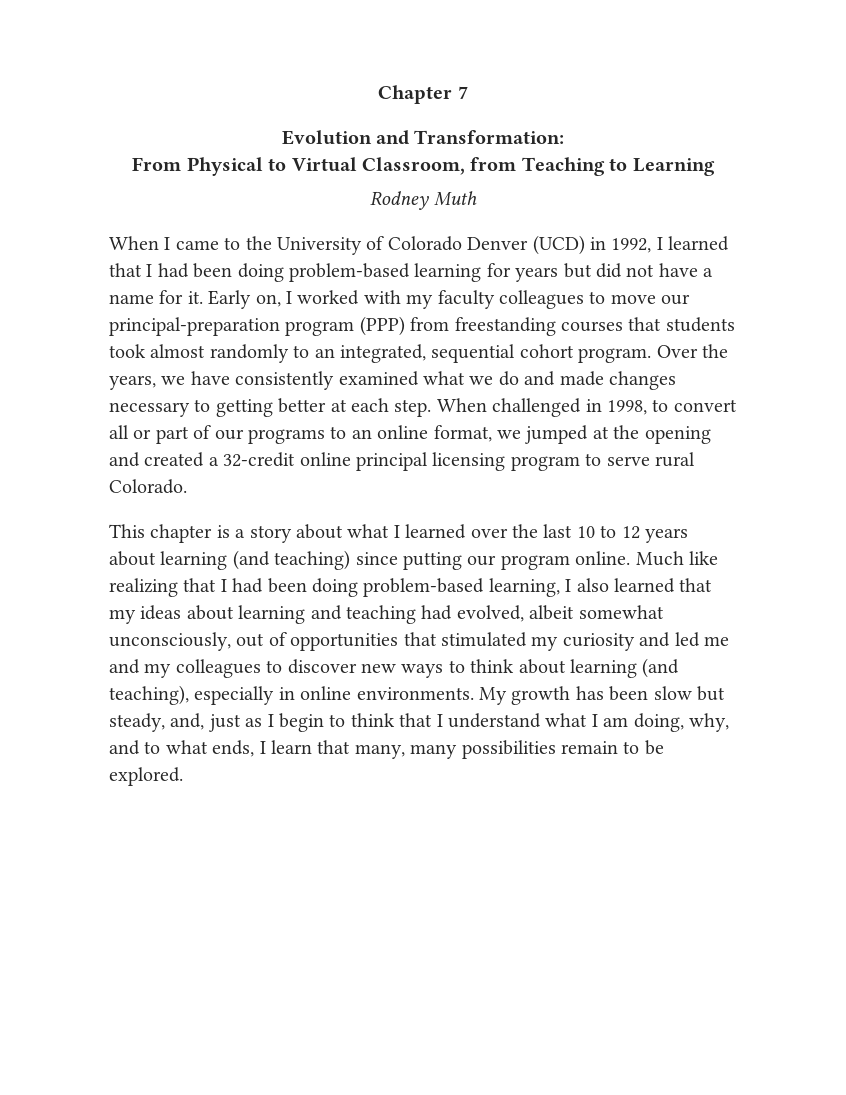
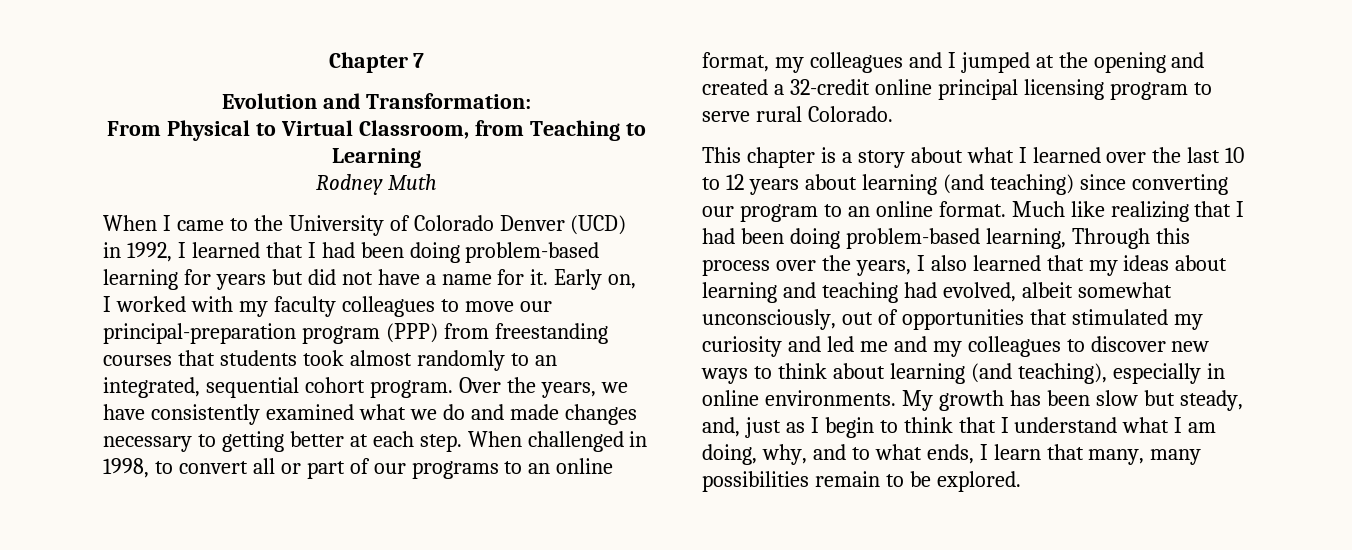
- When challenged in 1998, to convert all or part of our programs to an online format, we jumped at the opening and created a 32-credit online principal licensing program to serve rural Colorado.
+ When challenged in 1998, to convert all or part of our programs to an online format, my colleagues and I jumped at the opening and created a 32-credit online principal licensing program to serve rural Colorado.
- This chapter is a story about what I learned over the last 10 to 12 years about learning (and teaching) since putting our program online.
+ This chapter is a story about what I learned over the last 10 to 12 years about learning (and teaching) since converting our program to an online format.
- Much like realizing that I had been doing problem-based learning, I also learned that my ideas about learning and teaching had evolved, albeit somewhat unconsciously, out of opportunities that stimulated my curiosity and led me and my colleagues to discover new ways to think about learning (and teaching), especially in online environments.
+ Much like realizing that I had been doing problem-based learning, Through this process over the years, I also learned that my ideas about learning and teaching had evolved, albeit somewhat unconsciously, out of opportunities that stimulated my curiosity and led me and my colleagues to discover new ways to think about learning (and teaching), especially in online environments.

